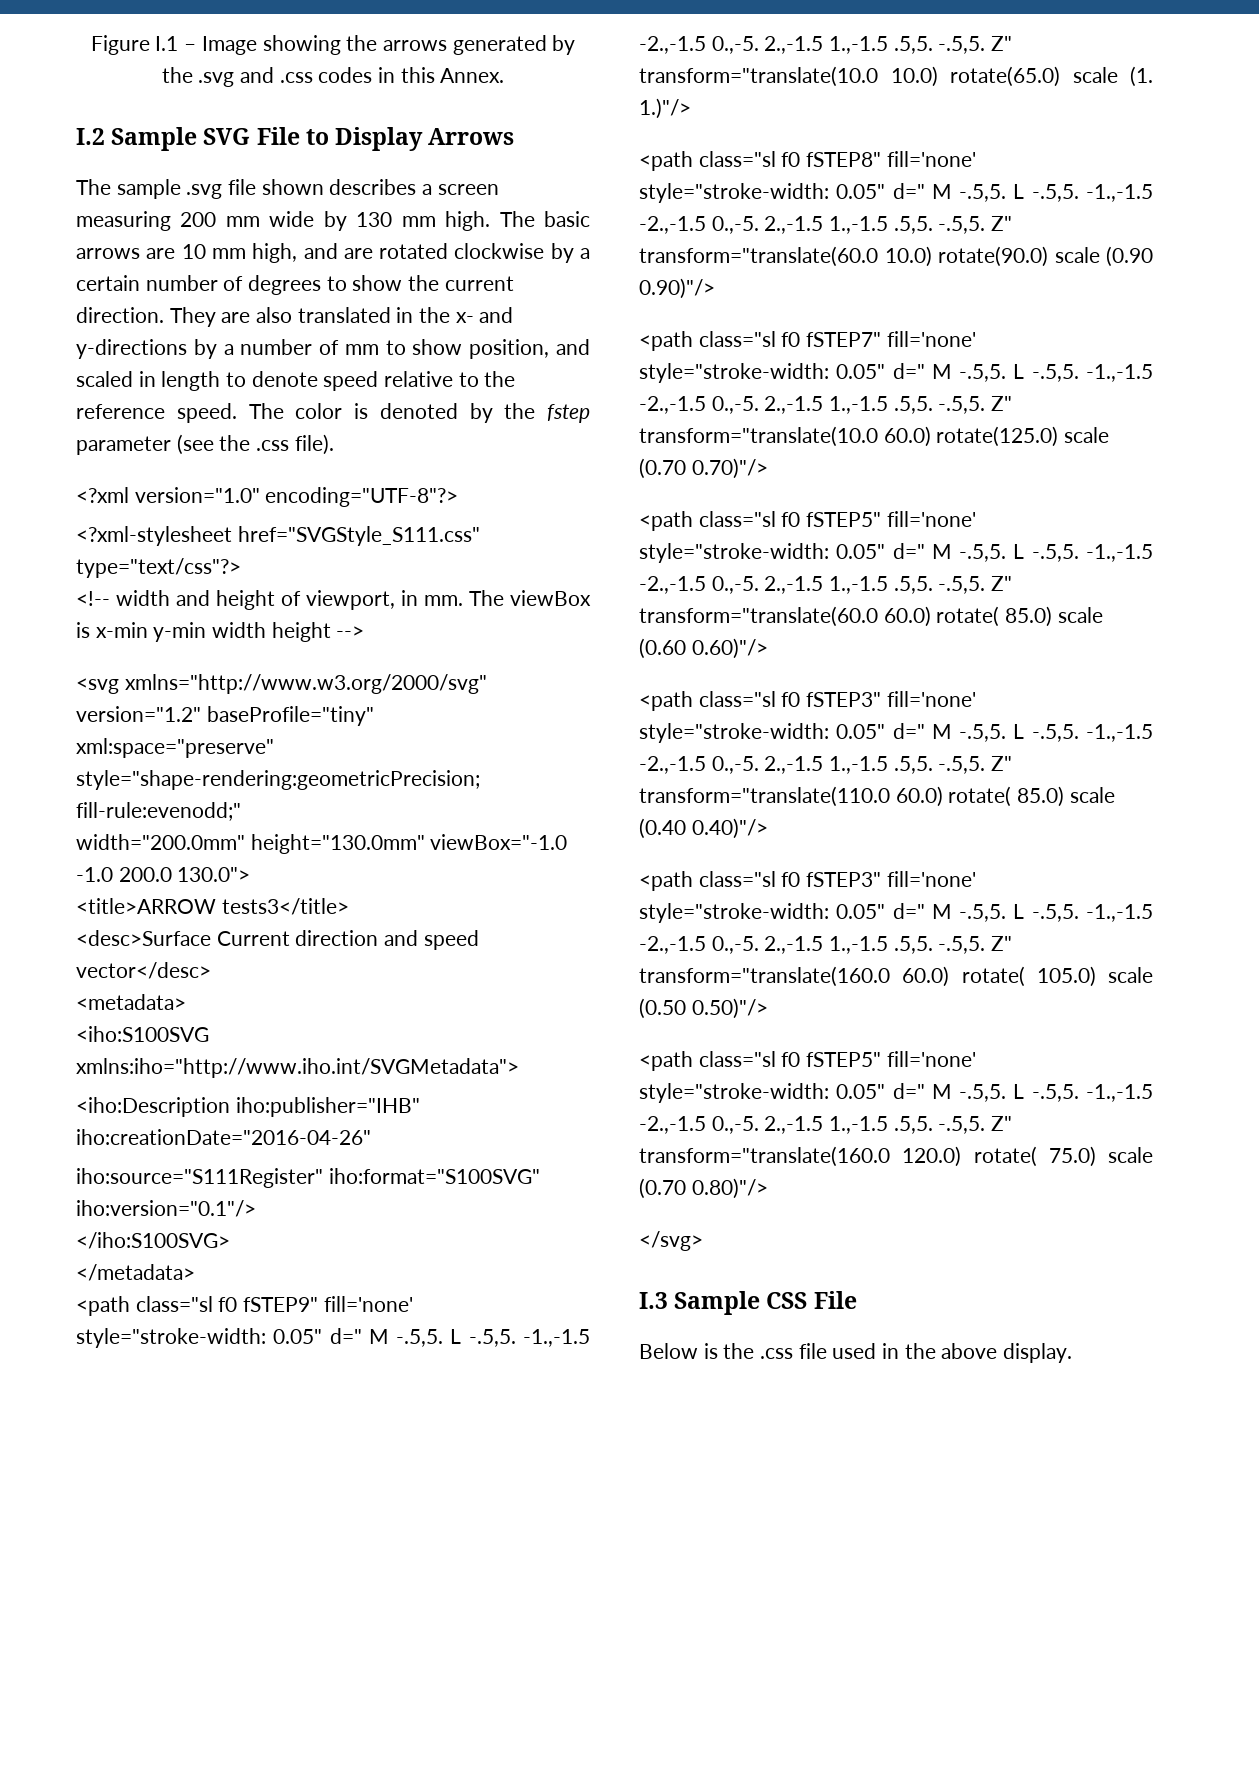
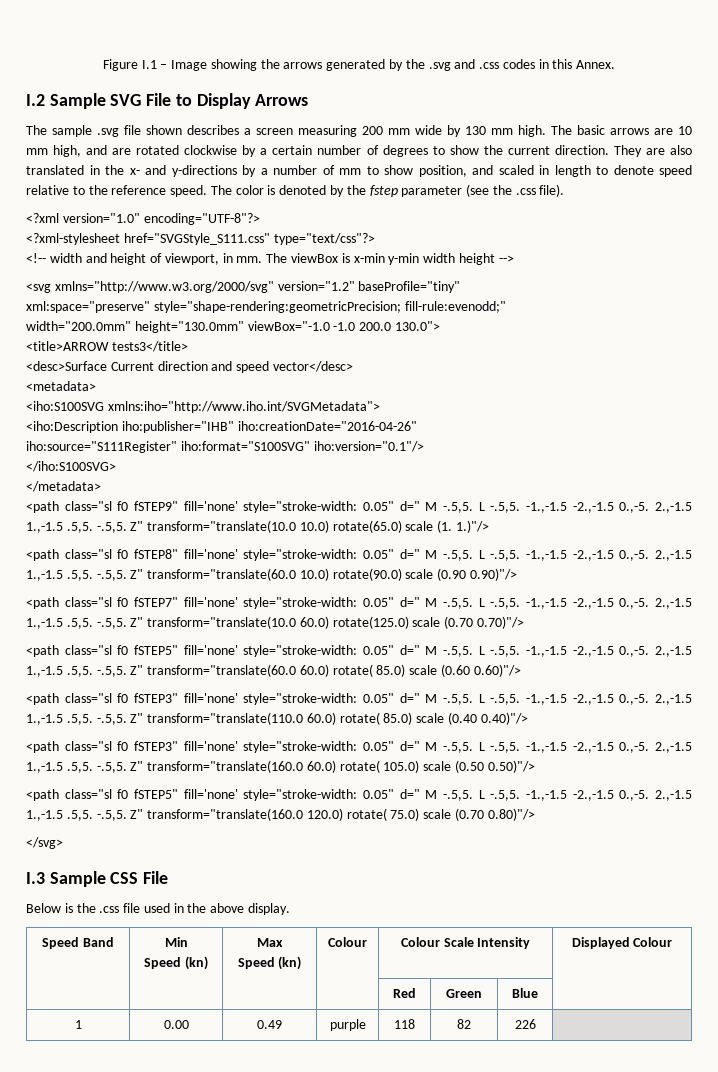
+ Speed Band | Min
+ Speed (kn) | Max
+ Speed (kn) | Colour | Colour Scale Intensity | Displayed Colour
+ | | | | Red | Green | Blue |
+ 1 | 0.00 | 0.49 | purple | 118 | 82 | 226 |

